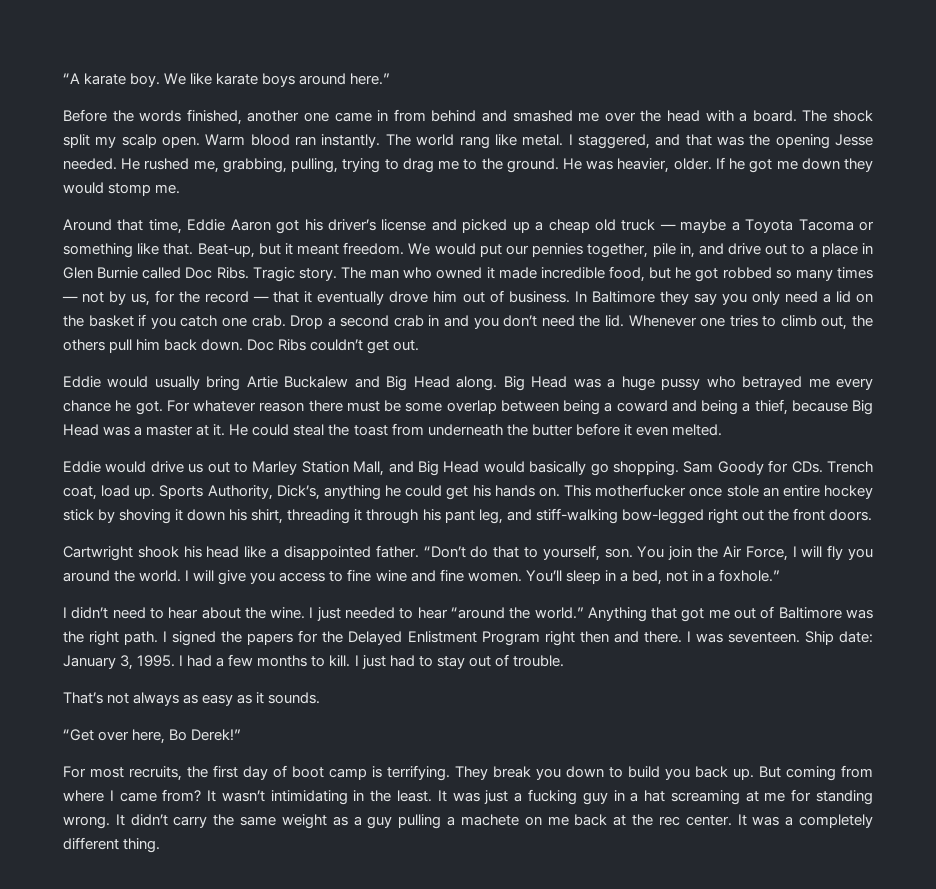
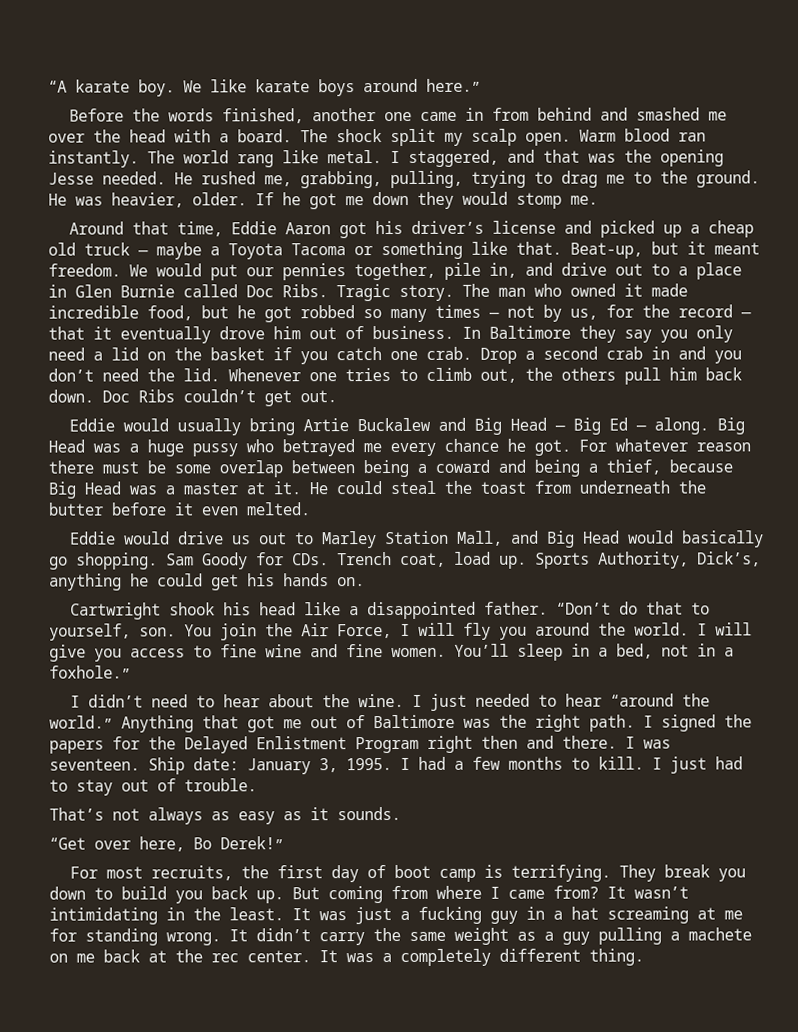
- Eddie would usually bring Artie Buckalew and Big Head along.
+ Eddie would usually bring Artie Buckalew and Big Head — Big Ed — along.
- This motherfucker once stole an entire hockey stick by shoving it down his shirt, threading it through his pant leg, and stiff-walking bow-legged right out the front doors.

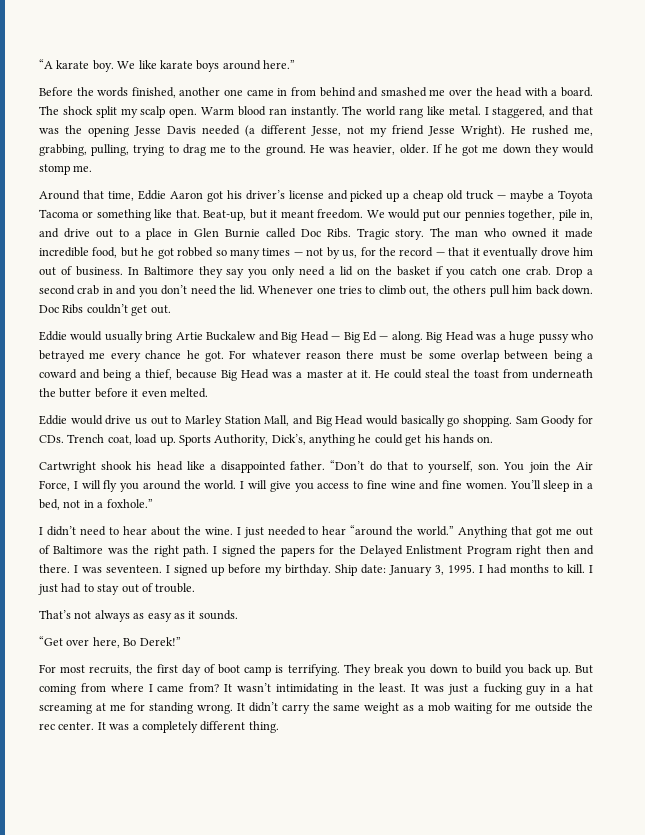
- I staggered, and that was the opening Jesse needed.
+ I staggered, and that was the opening Jesse Davis needed (a different Jesse, not my friend Jesse Wright).
+ I signed up before my birthday.
- I had a few months to kill.
+ I had months to kill.
- It didn’t carry the same weight as a guy pulling a machete on me back at the rec center.
+ It didn’t carry the same weight as a mob waiting for me outside the rec center.

